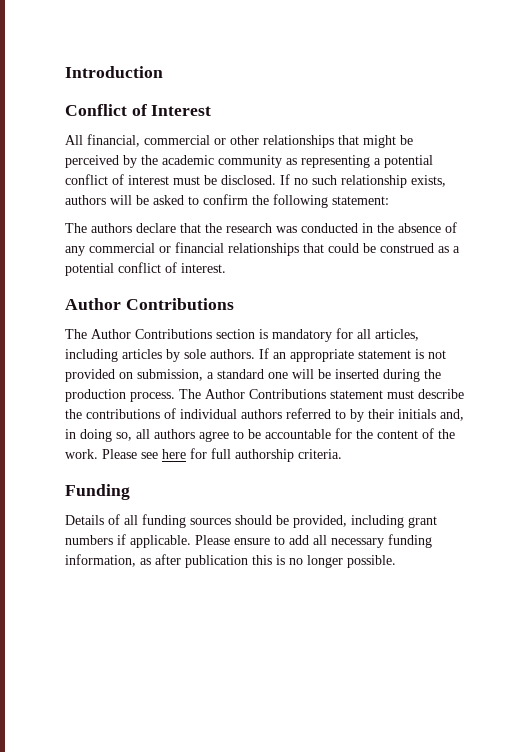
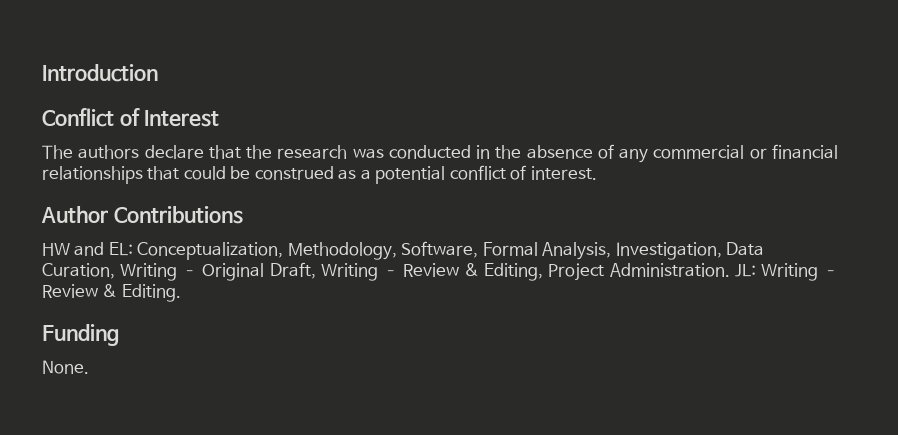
- All financial, commercial or other relationships that might be perceived by the academic community as representing a potential conflict of interest must be disclosed. If no such relationship exists, authors will be asked to confirm the following statement:
- The Author Contributions section is mandatory for all articles, including articles by sole authors. If an appropriate statement is not provided on submission, a standard one will be inserted during the production process. The Author Contributions statement must describe the contributions of individual authors referred to by their initials and, in doing so, all authors agree to be accountable for the content of the work. Please see here for full authorship criteria.
+ HW and EL: Conceptualization, Methodology, Software, Formal Analysis, Investigation, Data Curation, Writing – Original Draft, Writing – Review & Editing, Project Administration. JL: Writing – Review & Editing.
  Funding
- Details of all funding sources should be provided, including grant numbers if applicable. Please ensure to add all necessary funding information, as after publication this is no longer possible.
+ None.

